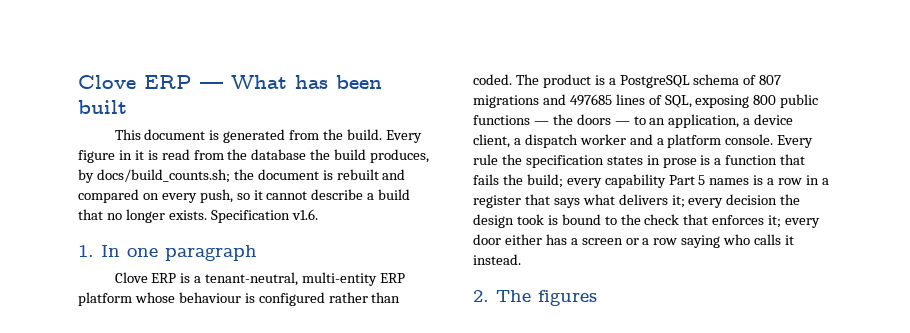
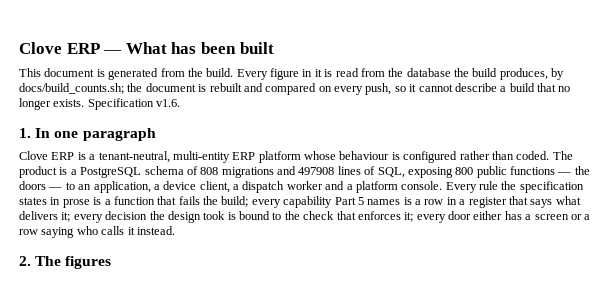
- The product is a PostgreSQL schema of 807 migrations and 497685 lines of SQL, exposing 800 public functions — the doors — to an application, a device client, a dispatch worker and a platform console.
+ The product is a PostgreSQL schema of 808 migrations and 497908 lines of SQL, exposing 800 public functions — the doors — to an application, a device client, a dispatch worker and a platform console.

